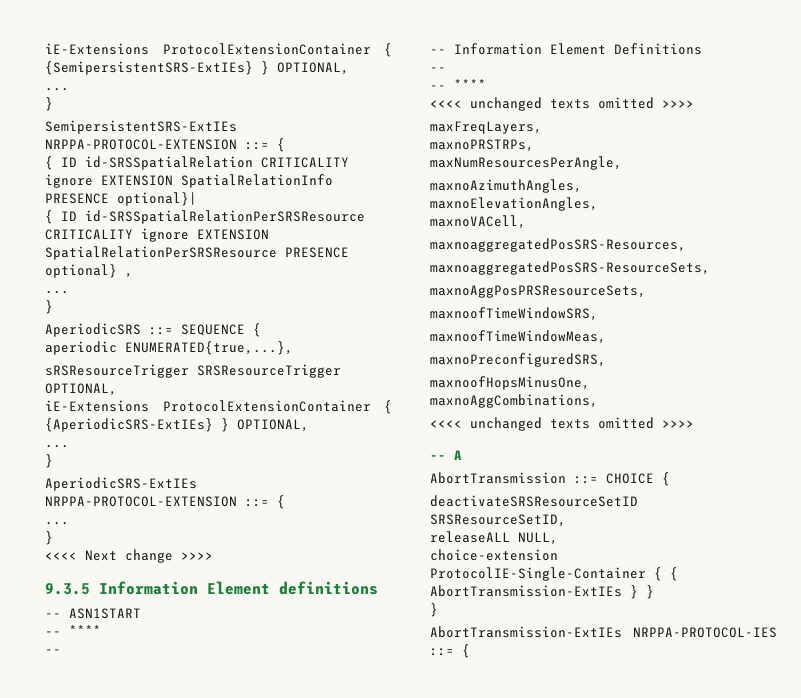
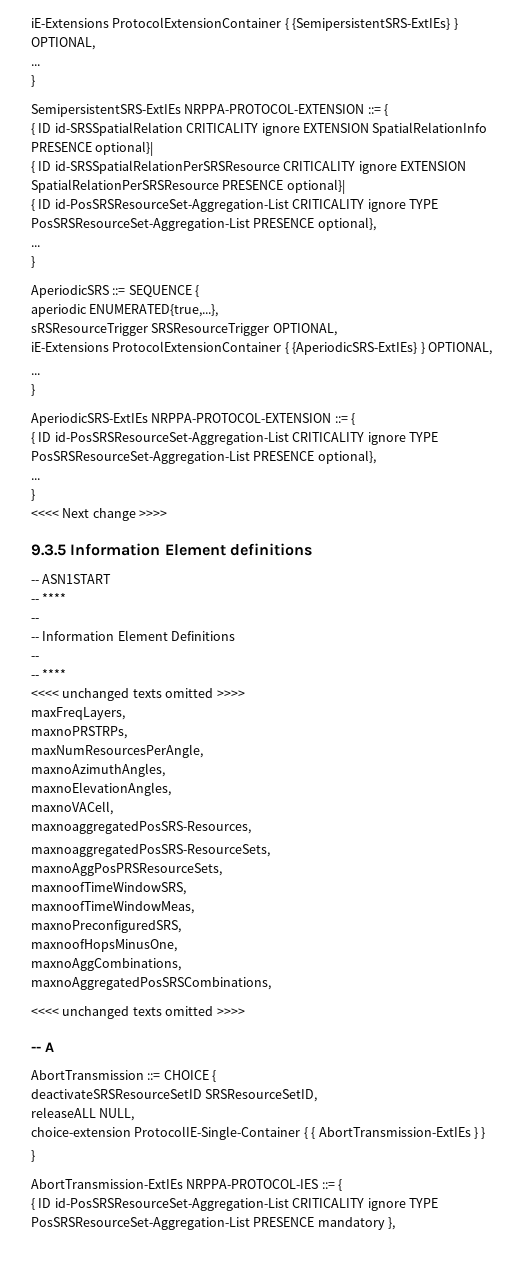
- { ID id-SRSSpatialRelationPerSRSResource CRITICALITY ignore EXTENSION SpatialRelationPerSRSResource PRESENCE optional} ,
+ { ID id-SRSSpatialRelationPerSRSResource CRITICALITY ignore EXTENSION SpatialRelationPerSRSResource PRESENCE optional}|
+ { ID id-PosSRSResourceSet-Aggregation-List CRITICALITY ignore TYPE PosSRSResourceSet-Aggregation-List PRESENCE optional},
  AperiodicSRS-ExtIEs NRPPA-PROTOCOL-EXTENSION ::= {
+ { ID id-PosSRSResourceSet-Aggregation-List CRITICALITY ignore TYPE PosSRSResourceSet-Aggregation-List PRESENCE optional},
+ maxnoAggregatedPosSRSCombinations,
+ { ID id-PosSRSResourceSet-Aggregation-List CRITICALITY ignore TYPE PosSRSResourceSet-Aggregation-List PRESENCE mandatory },

